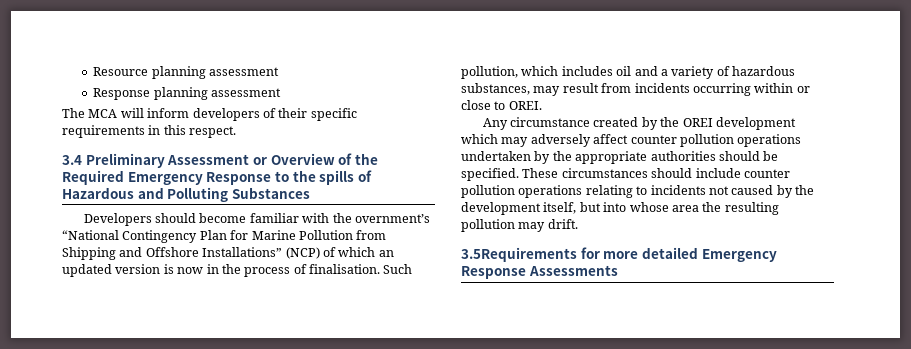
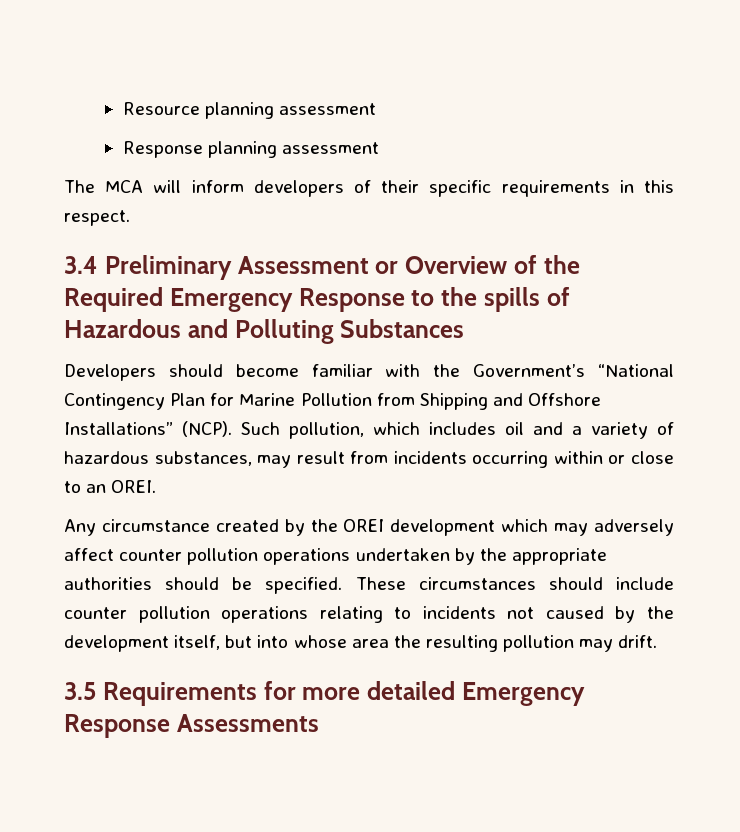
- Developers should become familiar with the overnment’s “National Contingency Plan for Marine Pollution from Shipping and Offshore Installations” (NCP) of which an updated version is now in the process of finalisation.
+ Developers should become familiar with the Government’s “National Contingency Plan for Marine Pollution from Shipping and Offshore Installations” (NCP).
- Such pollution, which includes oil and a variety of hazardous substances, may result from incidents occurring within or close to OREI.
+ Such pollution, which includes oil and a variety of hazardous substances, may result from incidents occurring within or close to an OREI.
- 3.5Requirements for more detailed Emergency Response Assessments
+ 3.5 Requirements for more detailed Emergency Response Assessments

